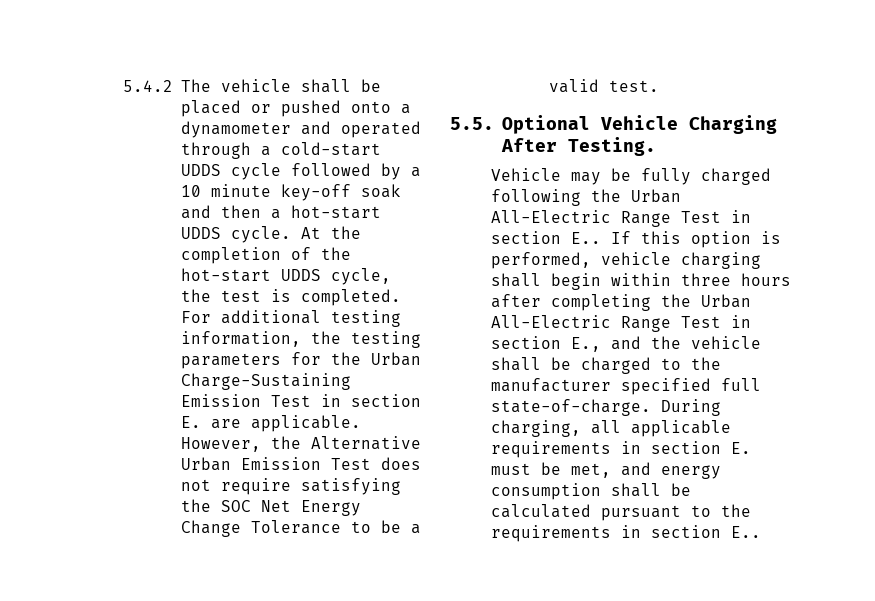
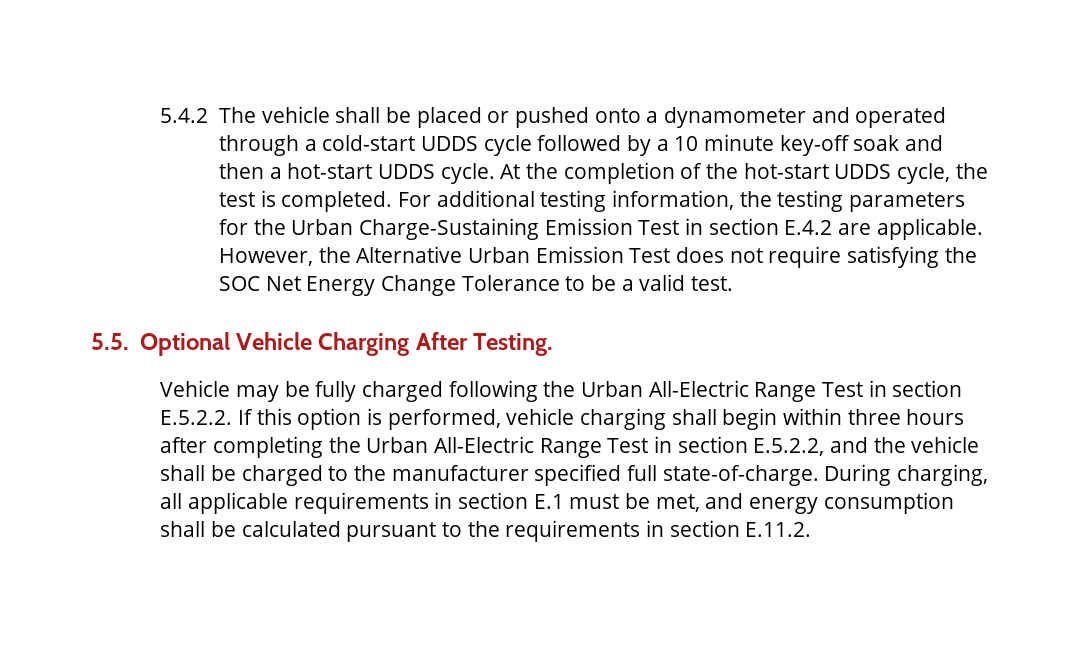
- For additional testing information, the testing parameters for the Urban Charge-Sustaining Emission Test in section E. are applicable.
+ For additional testing information, the testing parameters for the Urban Charge-Sustaining Emission Test in section E.4.2 are applicable.
- Vehicle may be fully charged following the Urban All-Electric Range Test in section E.. If this option is performed, vehicle charging shall begin within three hours after completing the Urban All-Electric Range Test in section E., and the vehicle shall be charged to the manufacturer specified full state-of-charge.
+ Vehicle may be fully charged following the Urban All-Electric Range Test in section E.5.2.2. If this option is performed, vehicle charging shall begin within three hours after completing the Urban All-Electric Range Test in section E.5.2.2, and the vehicle shall be charged to the manufacturer specified full state-of-charge.
- During charging, all applicable requirements in section E. must be met, and energy consumption shall be calculated pursuant to the requirements in section E..
+ During charging, all applicable requirements in section E.1 must be met, and energy consumption shall be calculated pursuant to the requirements in section E.11.2.

